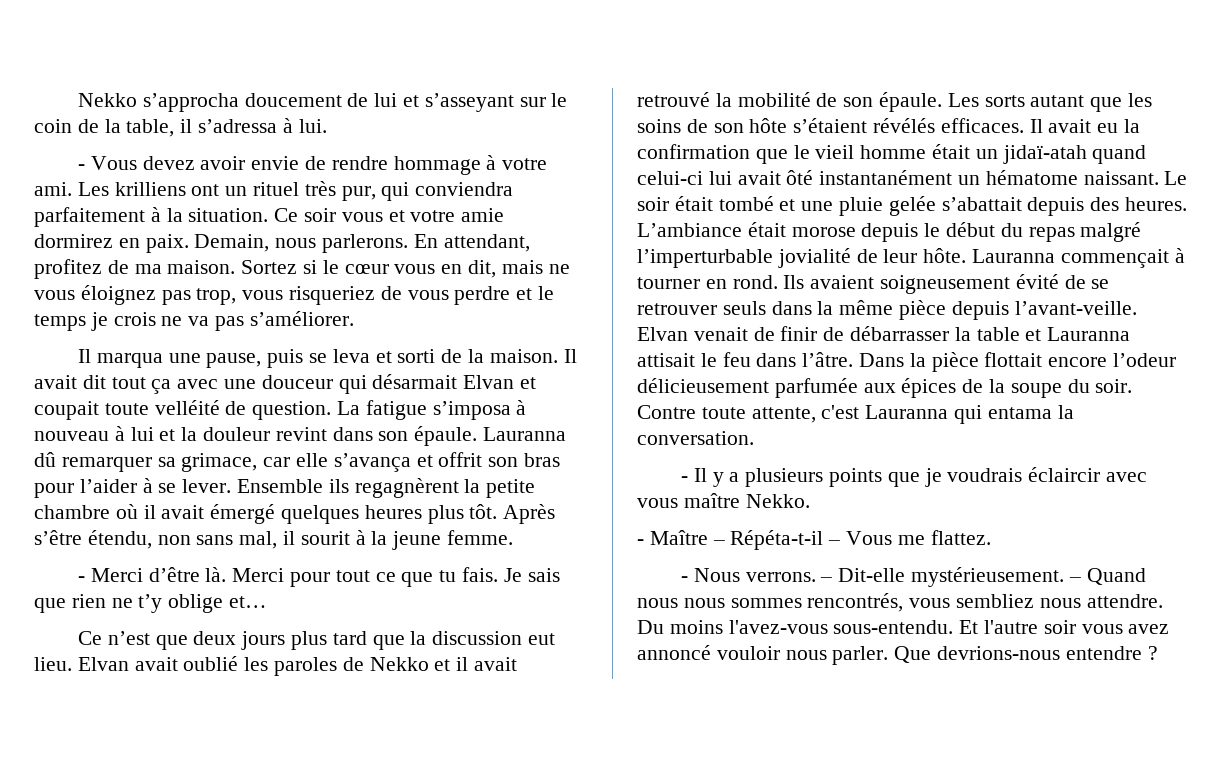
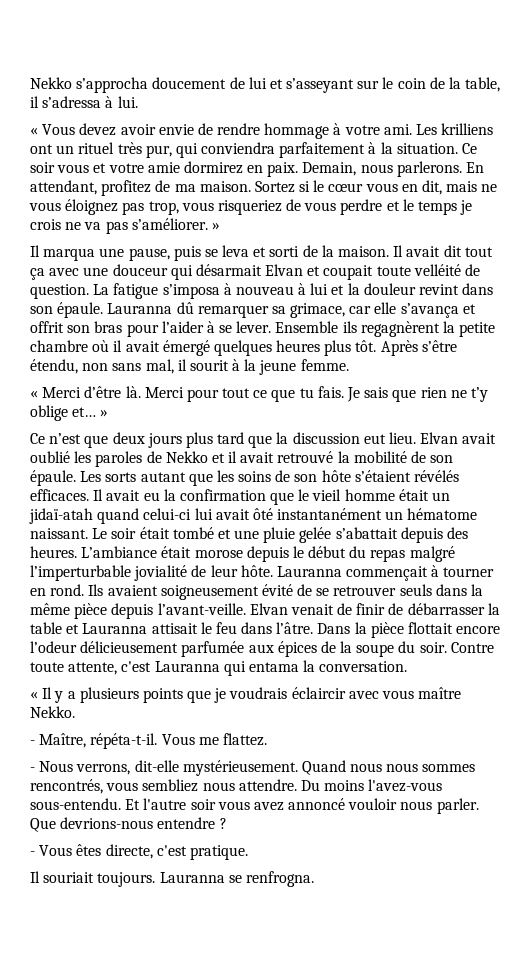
- - Vous devez avoir envie de rendre hommage à votre ami.
+ « Vous devez avoir envie de rendre hommage à votre ami.
- Sortez si le cœur vous en dit, mais ne vous éloignez pas trop, vous risqueriez de vous perdre et le temps je crois ne va pas s’améliorer.
+ Sortez si le cœur vous en dit, mais ne vous éloignez pas trop, vous risqueriez de vous perdre et le temps je crois ne va pas s’améliorer. »
- - Merci d’être là.
+ « Merci d’être là.
- Je sais que rien ne t’y oblige et…
+ Je sais que rien ne t’y oblige et… »
- - Il y a plusieurs points que je voudrais éclaircir avec vous maître Nekko.
+ « Il y a plusieurs points que je voudrais éclaircir avec vous maître Nekko.
- - Maître – Répéta-t-il – Vous me flattez.
+ - Maître, répéta-t-il. Vous me flattez.
- - Nous verrons. – Dit-elle mystérieusement. – Quand nous nous sommes rencontrés, vous sembliez nous attendre.
+ - Nous verrons, dit-elle mystérieusement. Quand nous nous sommes rencontrés, vous sembliez nous attendre.
+ - Vous êtes directe, c'est pratique.
+ Il souriait toujours. Lauranna se renfrogna.

